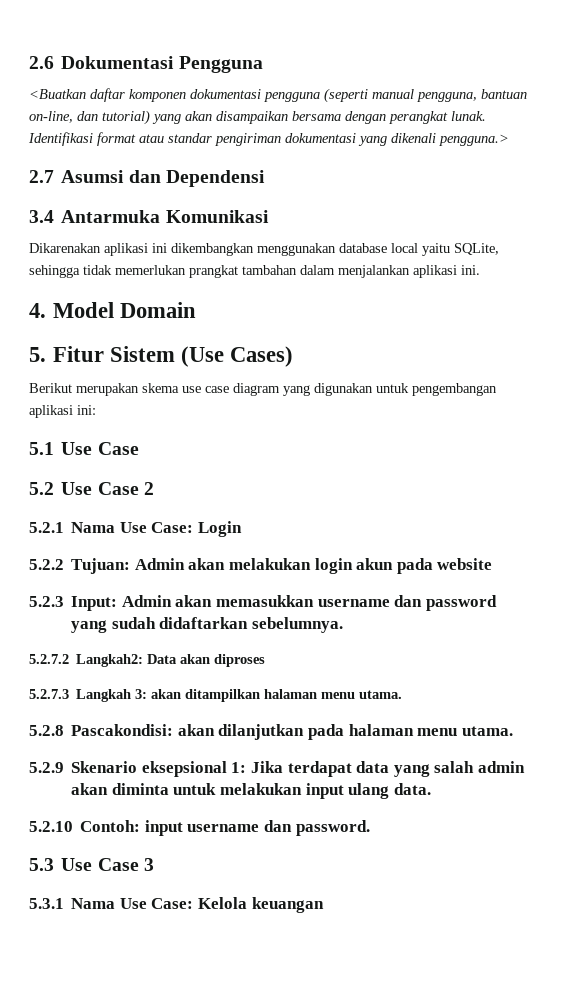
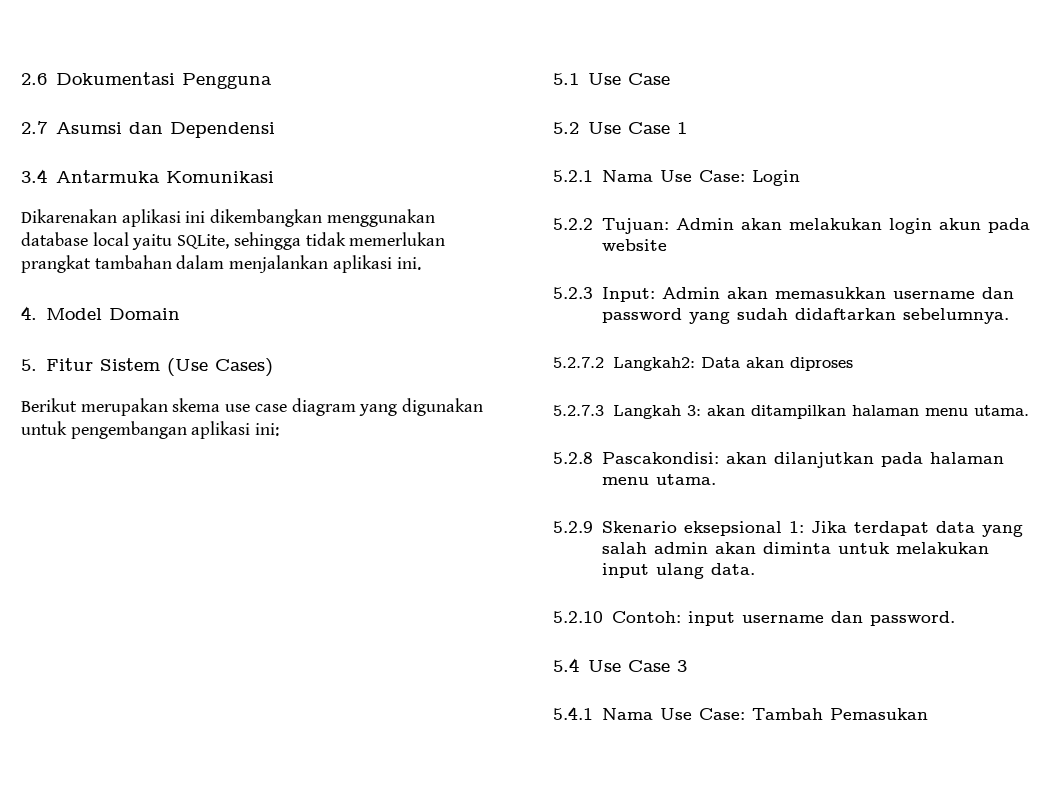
- <Buatkan daftar komponen dokumentasi pengguna (seperti manual pengguna, bantuan on-line, dan tutorial) yang akan disampaikan bersama dengan perangkat lunak. Identifikasi format atau standar pengiriman dokumentasi yang dikenali pengguna.>
- 5.2 Use Case 2
+ 5.2 Use Case 1
- 5.3 Use Case 3
+ 5.4 Use Case 3
- 5.3.1 Nama Use Case: Kelola keuangan
+ 5.4.1 Nama Use Case: Tambah Pemasukan

